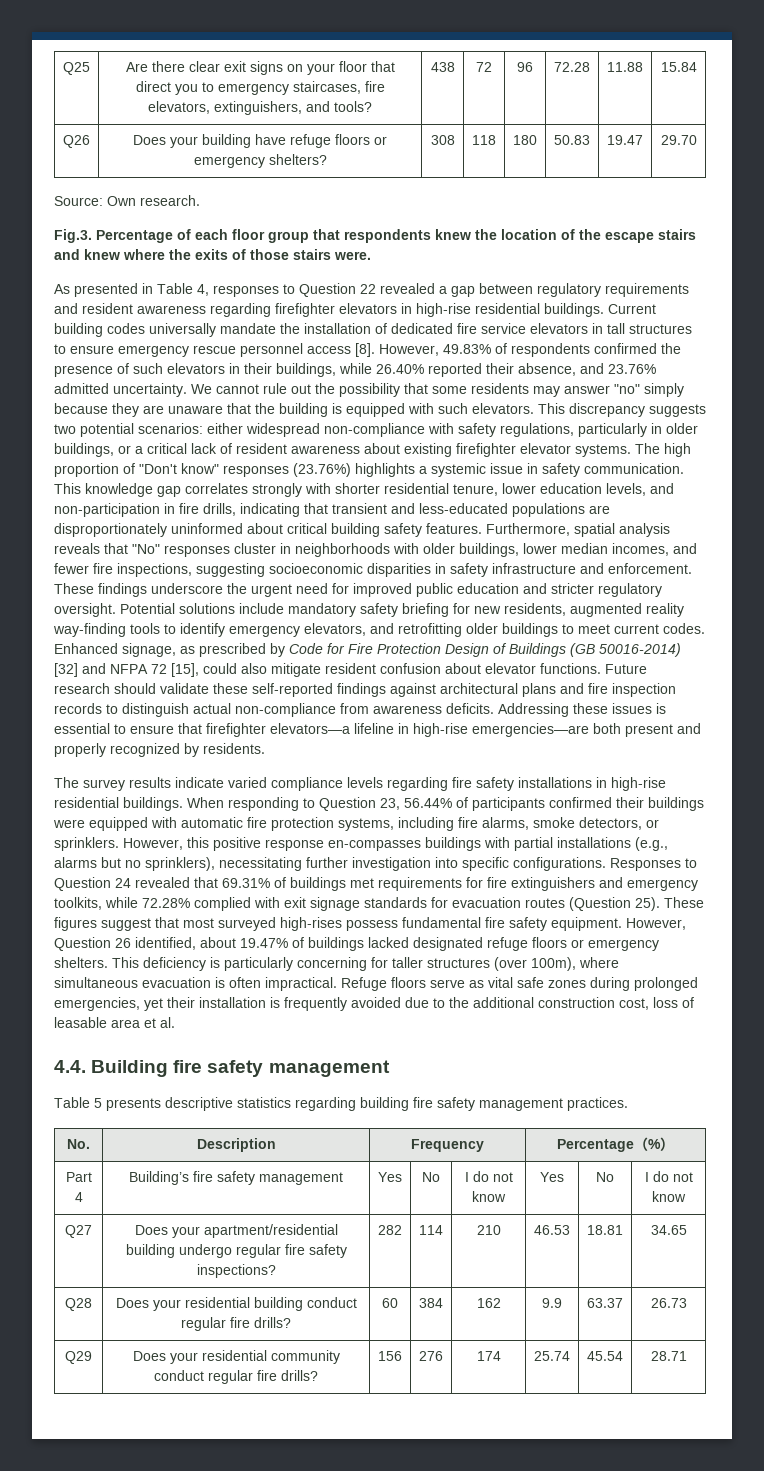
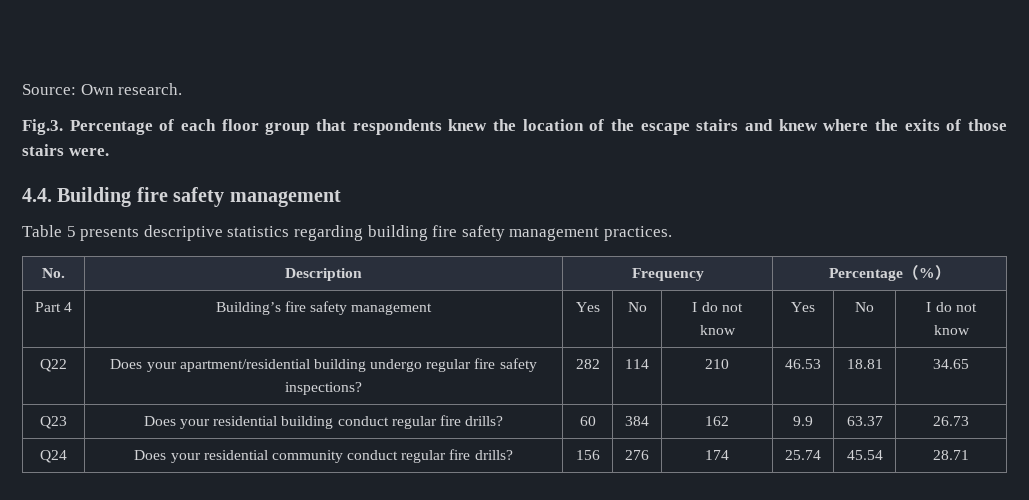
- Q25 | Are there clear exit signs on your floor that direct you to emergency staircases, fire elevators, extinguishers, and tools? | 438 | 72 | 96 | 72.28 | 11.88 | 15.84
- Q26 | Does your building have refuge floors or emergency shelters? | 308 | 118 | 180 | 50.83 | 19.47 | 29.70
- As presented in Table 4, responses to Question 22 revealed a gap between regulatory requirements and resident awareness regarding firefighter elevators in high-rise residential buildings. Current building codes universally mandate the installation of dedicated fire service elevators in tall structures to ensure emergency rescue personnel access [8]. However, 49.83% of respondents confirmed the presence of such elevators in their buildings, while 26.40% reported their absence, and 23.76% admitted uncertainty. We cannot rule out the possibility that some residents may answer "no" simply because they are unaware that the building is equipped with such elevators. This discrepancy suggests two potential scenarios: either widespread non-compliance with safety regulations, particularly in older buildings, or a critical lack of resident awareness about existing firefighter elevator systems. The high proportion of "Don't know" responses (23.76%) highlights a systemic issue in safety communication. This knowledge gap correlates strongly with shorter residential tenure, lower education levels, and non-participation in fire drills, indicating that transient and less-educated populations are disproportionately uninformed about critical building safety features. Furthermore, spatial analysis reveals that "No" responses cluster in neighborhoods with older buildings, lower median incomes, and fewer fire inspections, suggesting socioeconomic disparities in safety infrastructure and enforcement. These findings underscore the urgent need for improved public education and stricter regulatory oversight. Potential solutions include mandatory safety briefing for new residents, augmented reality way-finding tools to identify emergency elevators, and retrofitting older buildings to meet current codes. Enhanced signage, as prescribed by Code for Fire Protection Design of Buildings (GB 50016-2014) [32] and NFPA 72 [15], could also mitigate resident confusion about elevator functions. Future research should validate these self-reported findings against architectural plans and fire inspection records to distinguish actual non-compliance from awareness deficits. Addressing these issues is essential to ensure that firefighter elevators—a lifeline in high-rise emergencies—are both present and properly recognized by residents.
- The survey results indicate varied compliance levels regarding fire safety installations in high-rise residential buildings. When responding to Question 23, 56.44% of participants confirmed their buildings were equipped with automatic fire protection systems, including fire alarms, smoke detectors, or sprinklers. However, this positive response en-compasses buildings with partial installations (e.g., alarms but no sprinklers), necessitating further investigation into specific configurations. Responses to Question 24 revealed that 69.31% of buildings met requirements for fire extinguishers and emergency toolkits, while 72.28% complied with exit signage standards for evacuation routes (Question 25). These figures suggest that most surveyed high-rises possess fundamental fire safety equipment. However, Question 26 identified, about 19.47% of buildings lacked designated refuge floors or emergency shelters. This deficiency is particularly concerning for taller structures (over 100m), where simultaneous evacuation is often impractical. Refuge floors serve as vital safe zones during prolonged emergencies, yet their installation is frequently avoided due to the additional construction cost, loss of leasable area et al.
- Q27 | Does your apartment/residential building undergo regular fire safety inspections? | 282 | 114 | 210 | 46.53 | 18.81 | 34.65
+ Q22 | Does your apartment/residential building undergo regular fire safety inspections? | 282 | 114 | 210 | 46.53 | 18.81 | 34.65
- Q28 | Does your residential building conduct regular fire drills? | 60 | 384 | 162 | 9.9 | 63.37 | 26.73
+ Q23 | Does your residential building conduct regular fire drills? | 60 | 384 | 162 | 9.9 | 63.37 | 26.73
- Q29 | Does your residential community conduct regular fire drills? | 156 | 276 | 174 | 25.74 | 45.54 | 28.71
+ Q24 | Does your residential community conduct regular fire drills? | 156 | 276 | 174 | 25.74 | 45.54 | 28.71

